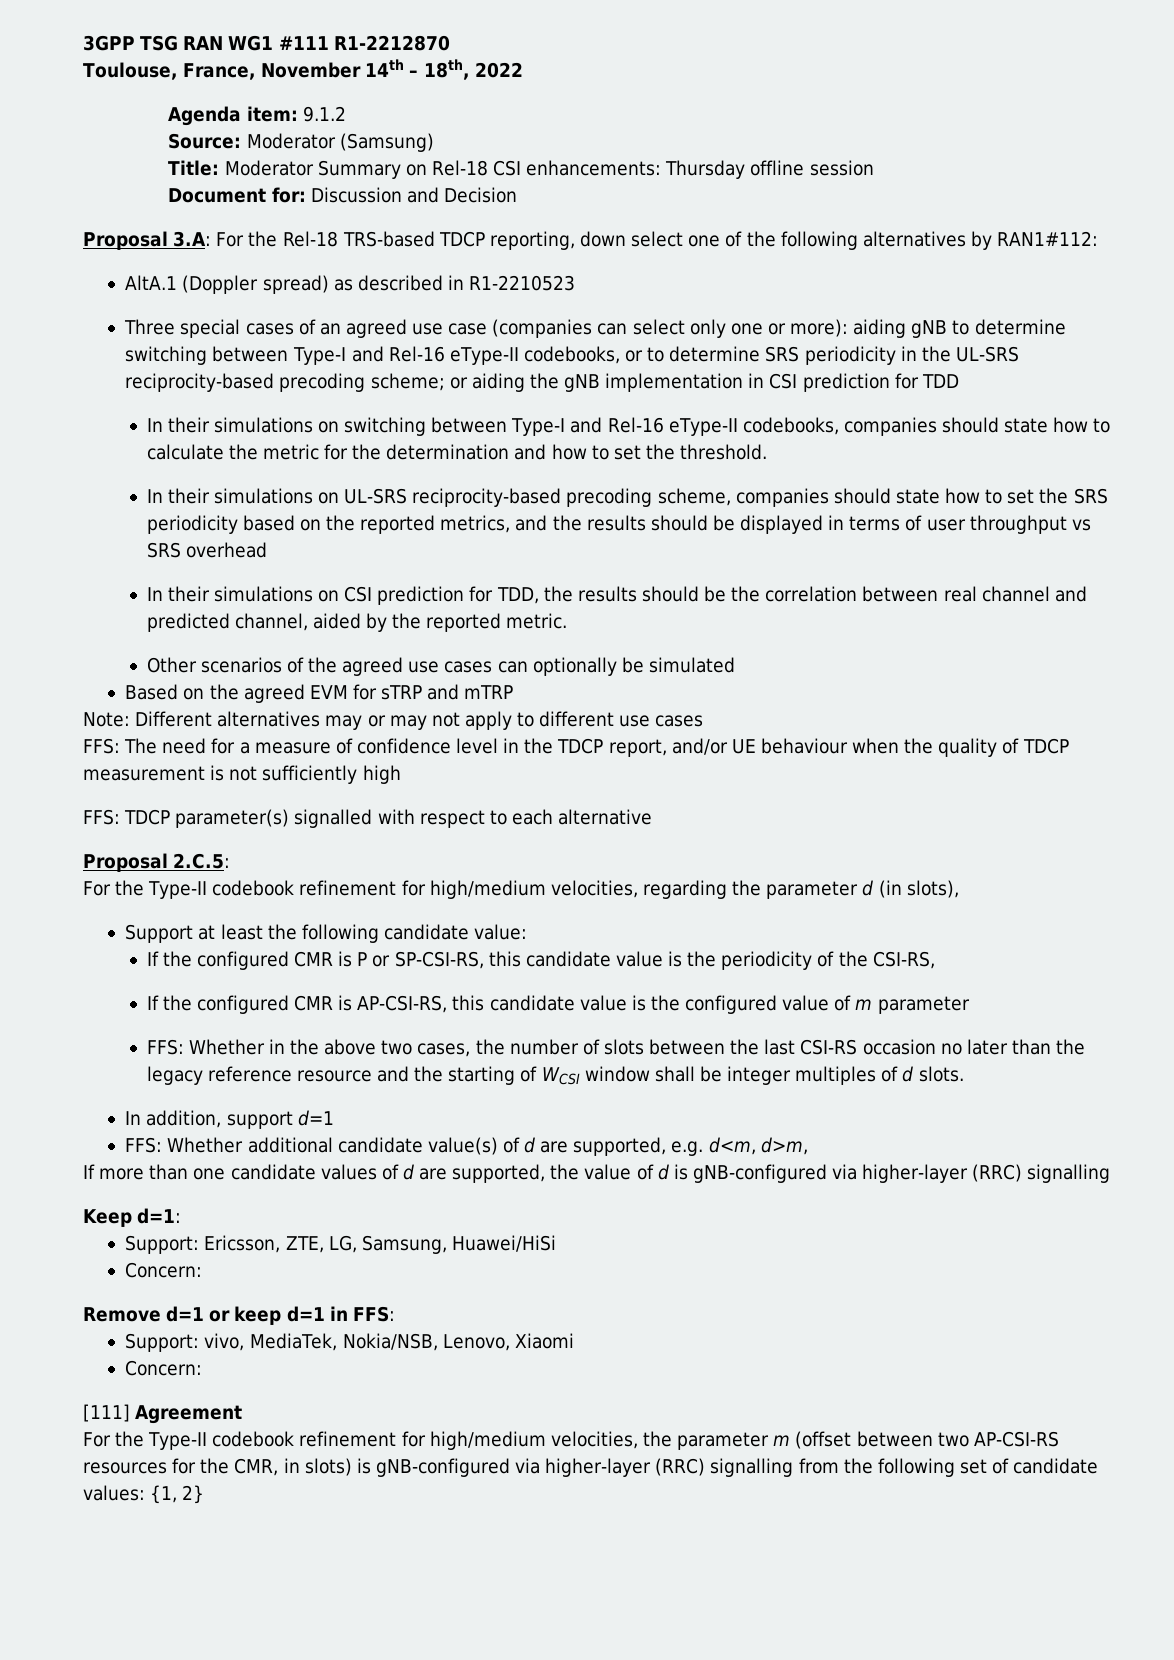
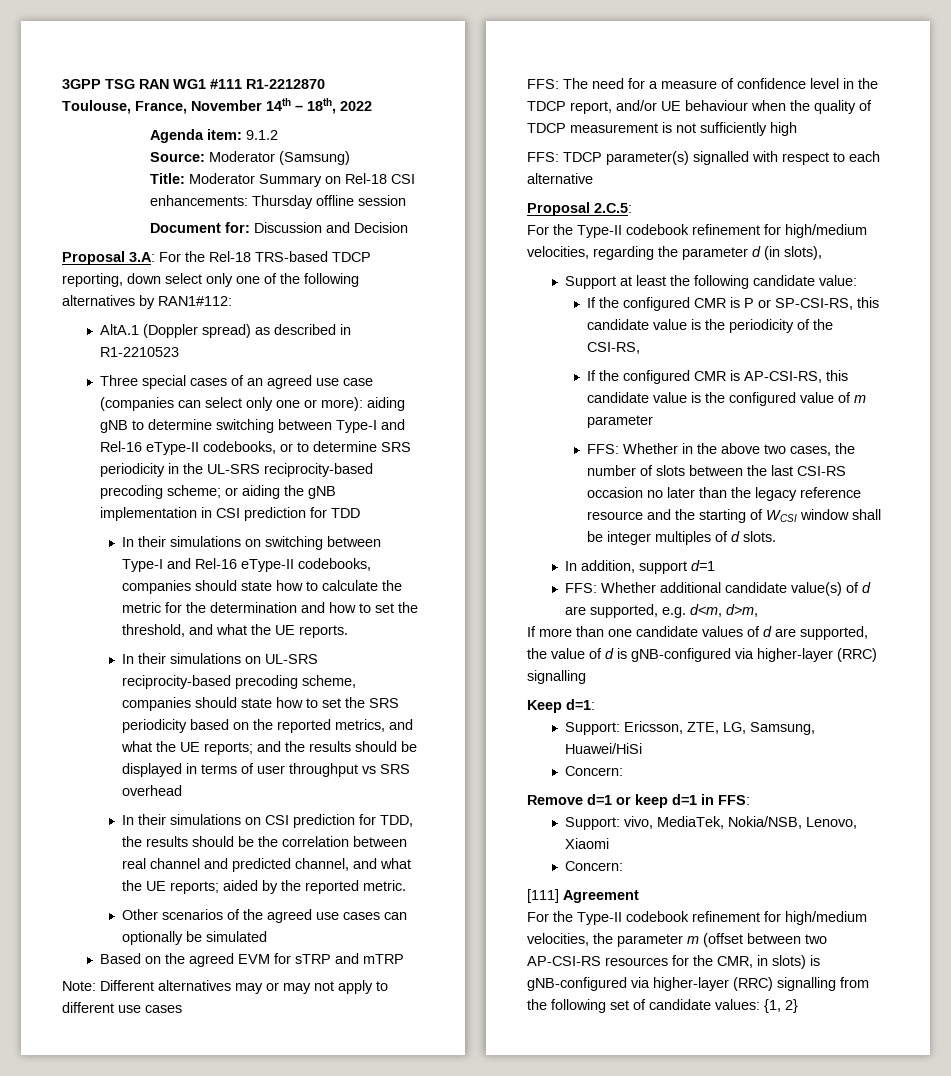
- Proposal 3.A: For the Rel-18 TRS-based TDCP reporting, down select one of the following alternatives by RAN1#112:
+ Proposal 3.A: For the Rel-18 TRS-based TDCP reporting, down select only one of the following alternatives by RAN1#112:
- In their simulations on switching between Type-I and Rel-16 eType-II codebooks, companies should state how to calculate the metric for the determination and how to set the threshold.
+ In their simulations on switching between Type-I and Rel-16 eType-II codebooks, companies should state how to calculate the metric for the determination and how to set the threshold, and what the UE reports.
- In their simulations on UL-SRS reciprocity-based precoding scheme, companies should state how to set the SRS periodicity based on the reported metrics, and the results should be displayed in terms of user throughput vs SRS overhead
+ In their simulations on UL-SRS reciprocity-based precoding scheme, companies should state how to set the SRS periodicity based on the reported metrics, and what the UE reports; and the results should be displayed in terms of user throughput vs SRS overhead
- In their simulations on CSI prediction for TDD, the results should be the correlation between real channel and predicted channel, aided by the reported metric.
+ In their simulations on CSI prediction for TDD, the results should be the correlation between real channel and predicted channel, and what the UE reports; aided by the reported metric.

